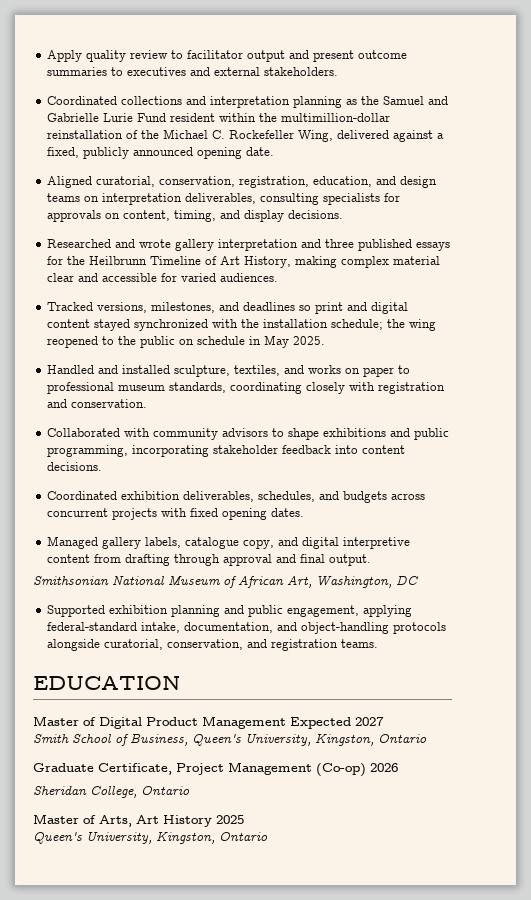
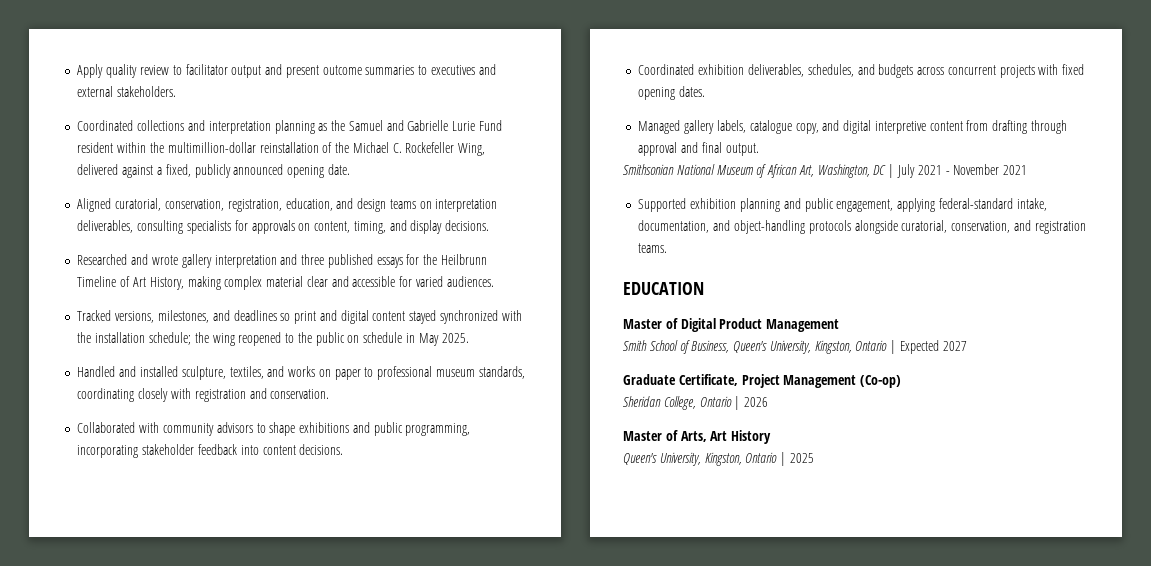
- Smithsonian National Museum of African Art, Washington, DC
+ Smithsonian National Museum of African Art, Washington, DC | July 2021 - November 2021
- Master of Digital Product Management Expected 2027
+ Master of Digital Product Management
- Smith School of Business, Queen's University, Kingston, Ontario
+ Smith School of Business, Queen's University, Kingston, Ontario | Expected 2027
- Graduate Certificate, Project Management (Co-op) 2026
+ Graduate Certificate, Project Management (Co-op)
- Sheridan College, Ontario
+ Sheridan College, Ontario | 2026
- Master of Arts, Art History 2025
- Queen's University, Kingston, Ontario
+ Master of Arts, Art History
+ Queen's University, Kingston, Ontario | 2025

